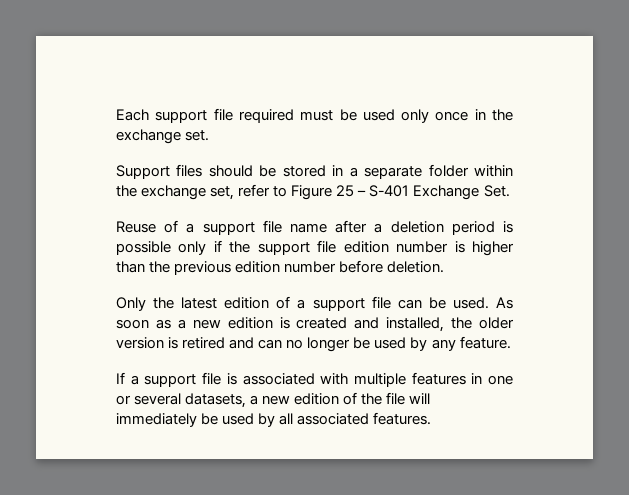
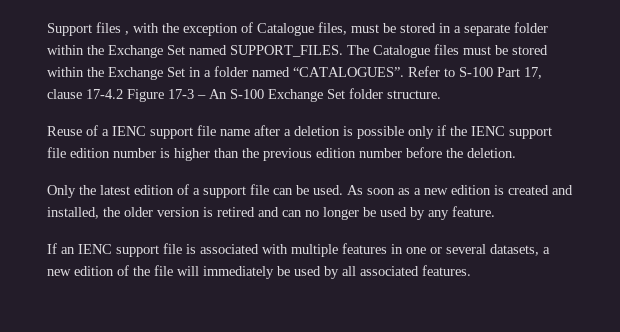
- Each support file required must be used only once in the exchange set.
- Support files should be stored in a separate folder within the exchange set, refer to Figure 25 – S-401 Exchange Set.
+ Support files , with the exception of Catalogue files, must be stored in a separate folder within the Exchange Set named SUPPORT_FILES. The Catalogue files must be stored within the Exchange Set in a folder named “CATALOGUES”. Refer to S-100 Part 17, clause 17-4.2 Figure 17-3 – An S-100 Exchange Set folder structure.
- Reuse of a support file name after a deletion period is possible only if the support file edition number is higher than the previous edition number before deletion.
+ Reuse of a IENC support file name after a deletion is possible only if the IENC support file edition number is higher than the previous edition number before the deletion.
- If a support file is associated with multiple features in one or several datasets, a new edition of the file will immediately be used by all associated features.
+ If an IENC support file is associated with multiple features in one or several datasets, a new edition of the file will immediately be used by all associated features.

